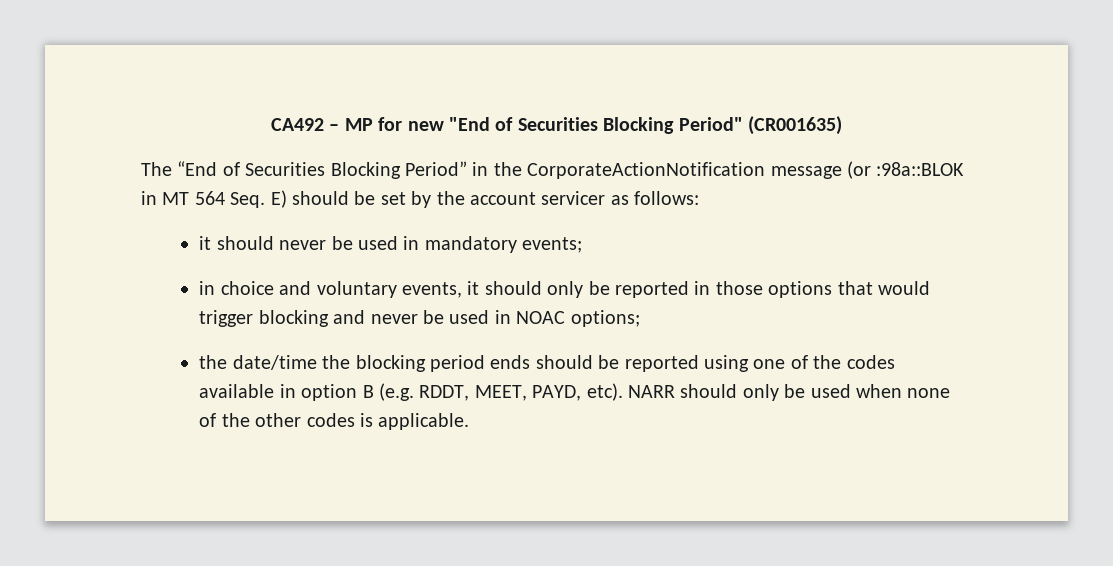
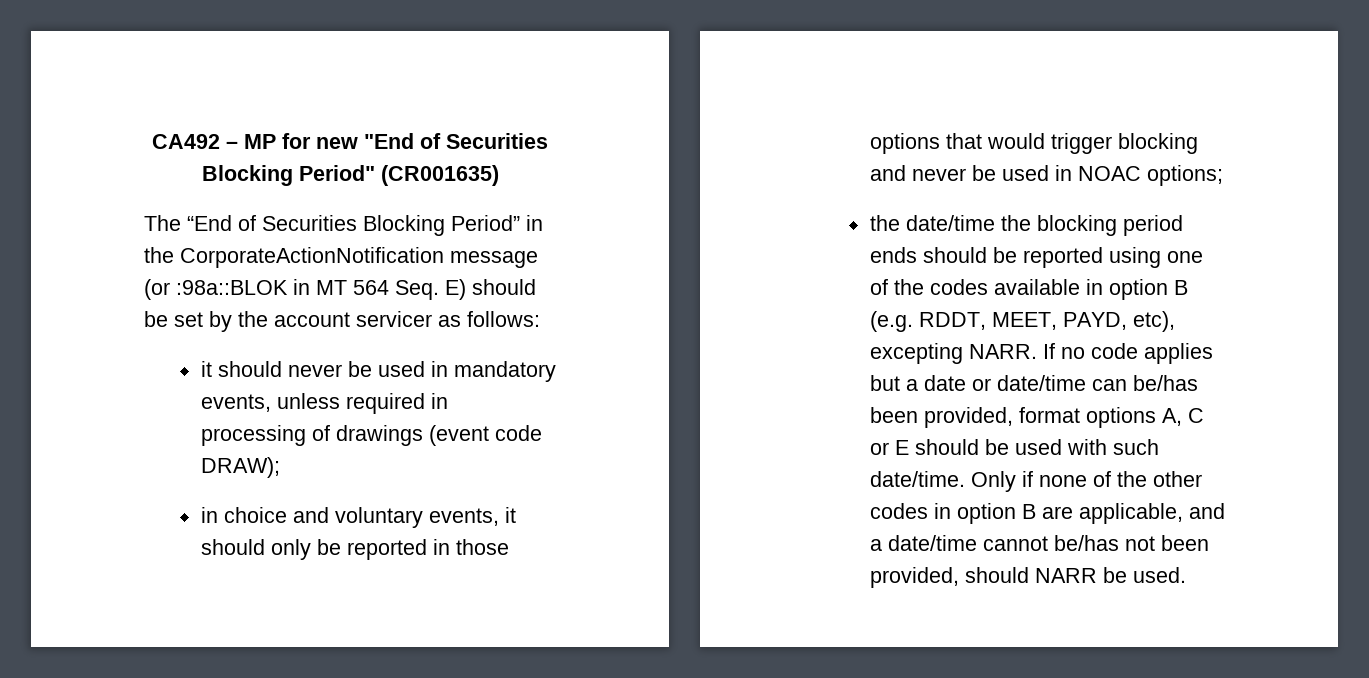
- it should never be used in mandatory events;
+ it should never be used in mandatory events, unless required in processing of drawings (event code DRAW);
- the date/time the blocking period ends should be reported using one of the codes available in option B (e.g. RDDT, MEET, PAYD, etc). NARR should only be used when none of the other codes is applicable.
+ the date/time the blocking period ends should be reported using one of the codes available in option B (e.g. RDDT, MEET, PAYD, etc), excepting NARR. If no code applies but a date or date/time can be/has been provided, format options A, C or E should be used with such date/time. Only if none of the other codes in option B are applicable, and a date/time cannot be/has not been provided, should NARR be used.

